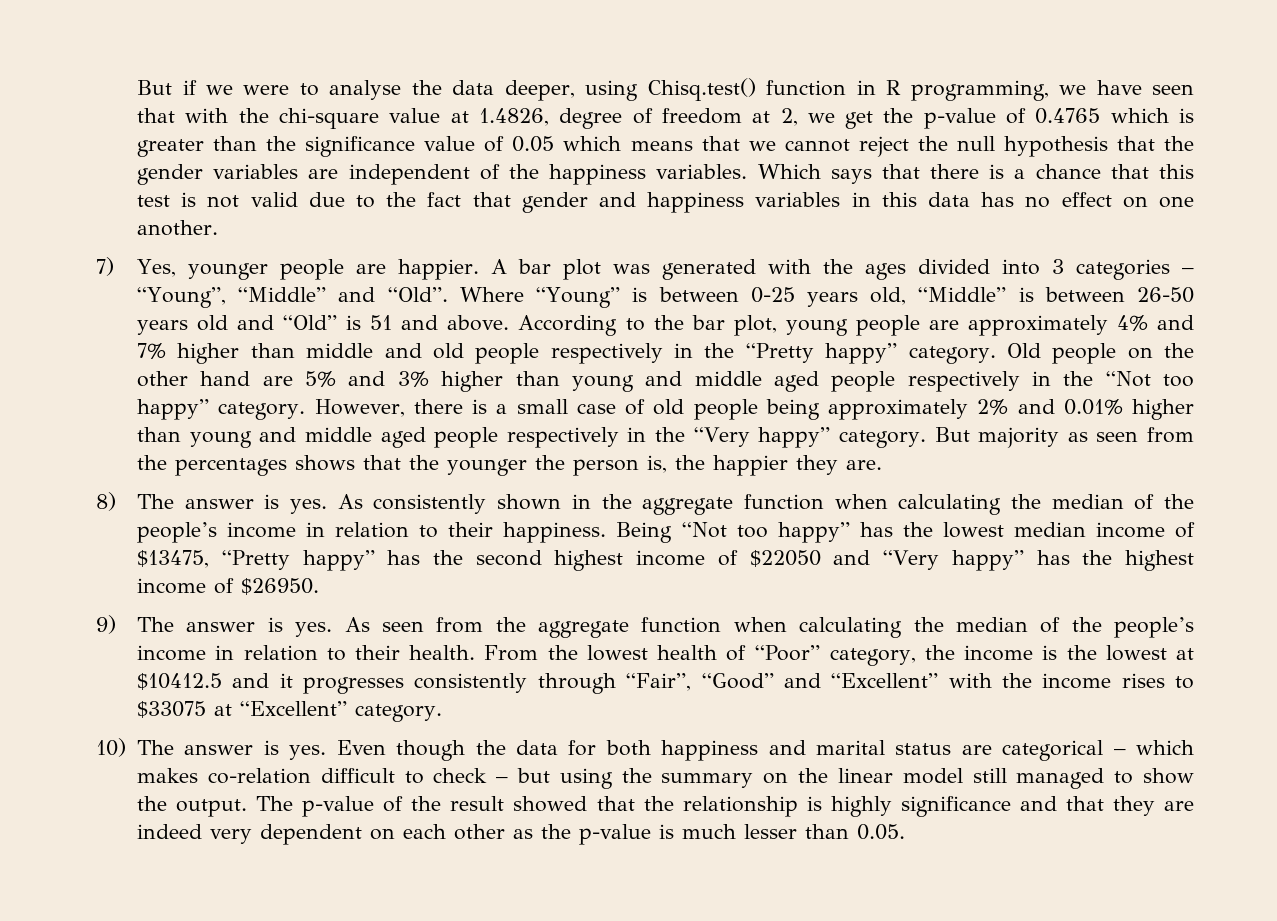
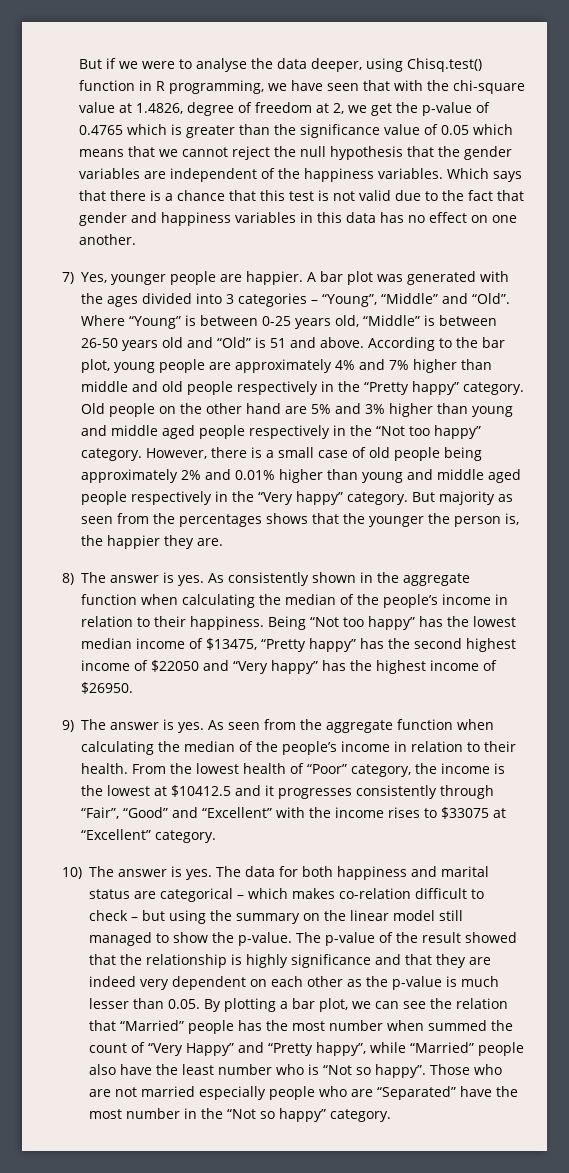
- Even though the data for both happiness and marital status are categorical – which makes co-relation difficult to check – but using the summary on the linear model still managed to show the output.
+ The data for both happiness and marital status are categorical – which makes co-relation difficult to check – but using the summary on the linear model still managed to show the p-value.
- The p-value of the result showed that the relationship is highly significance and that they are indeed very dependent on each other as the p-value is much lesser than 0.05.
+ The p-value of the result showed that the relationship is highly significance and that they are indeed very dependent on each other as the p-value is much lesser than 0.05. By plotting a bar plot, we can see the relation that “Married” people has the most number when summed the count of “Very Happy” and “Pretty happy”, while “Married” people also have the least number who is “Not so happy”. Those who are not married especially people who are “Separated” have the most number in the “Not so happy” category.

